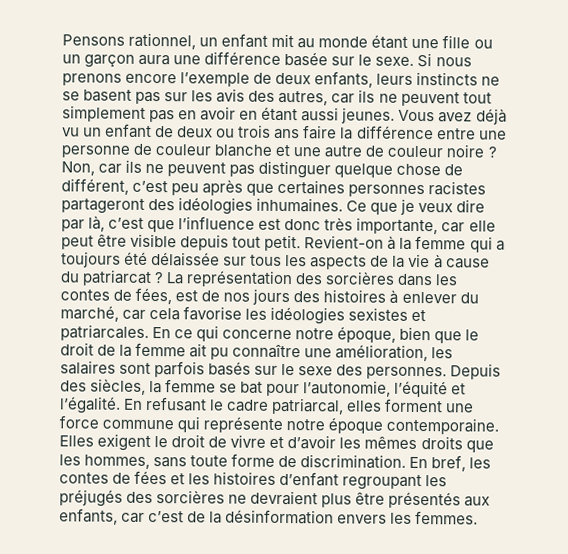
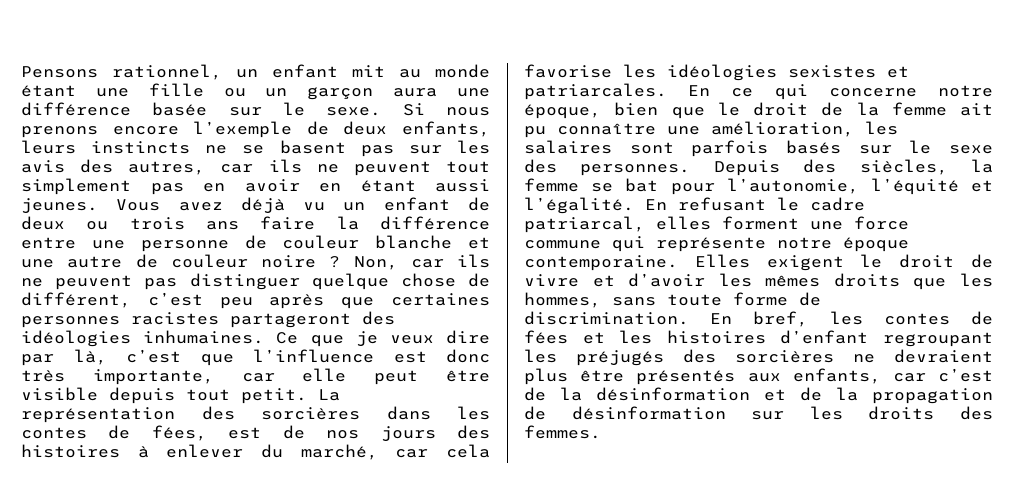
- Revient-on à la femme qui a toujours été délaissée sur tous les aspects de la vie à cause du patriarcat ?
- En bref, les contes de fées et les histoires d’enfant regroupant les préjugés des sorcières ne devraient plus être présentés aux enfants, car c’est de la désinformation envers les femmes.
+ En bref, les contes de fées et les histoires d’enfant regroupant les préjugés des sorcières ne devraient plus être présentés aux enfants, car c’est de la désinformation et de la propagation de désinformation sur les droits des femmes.

